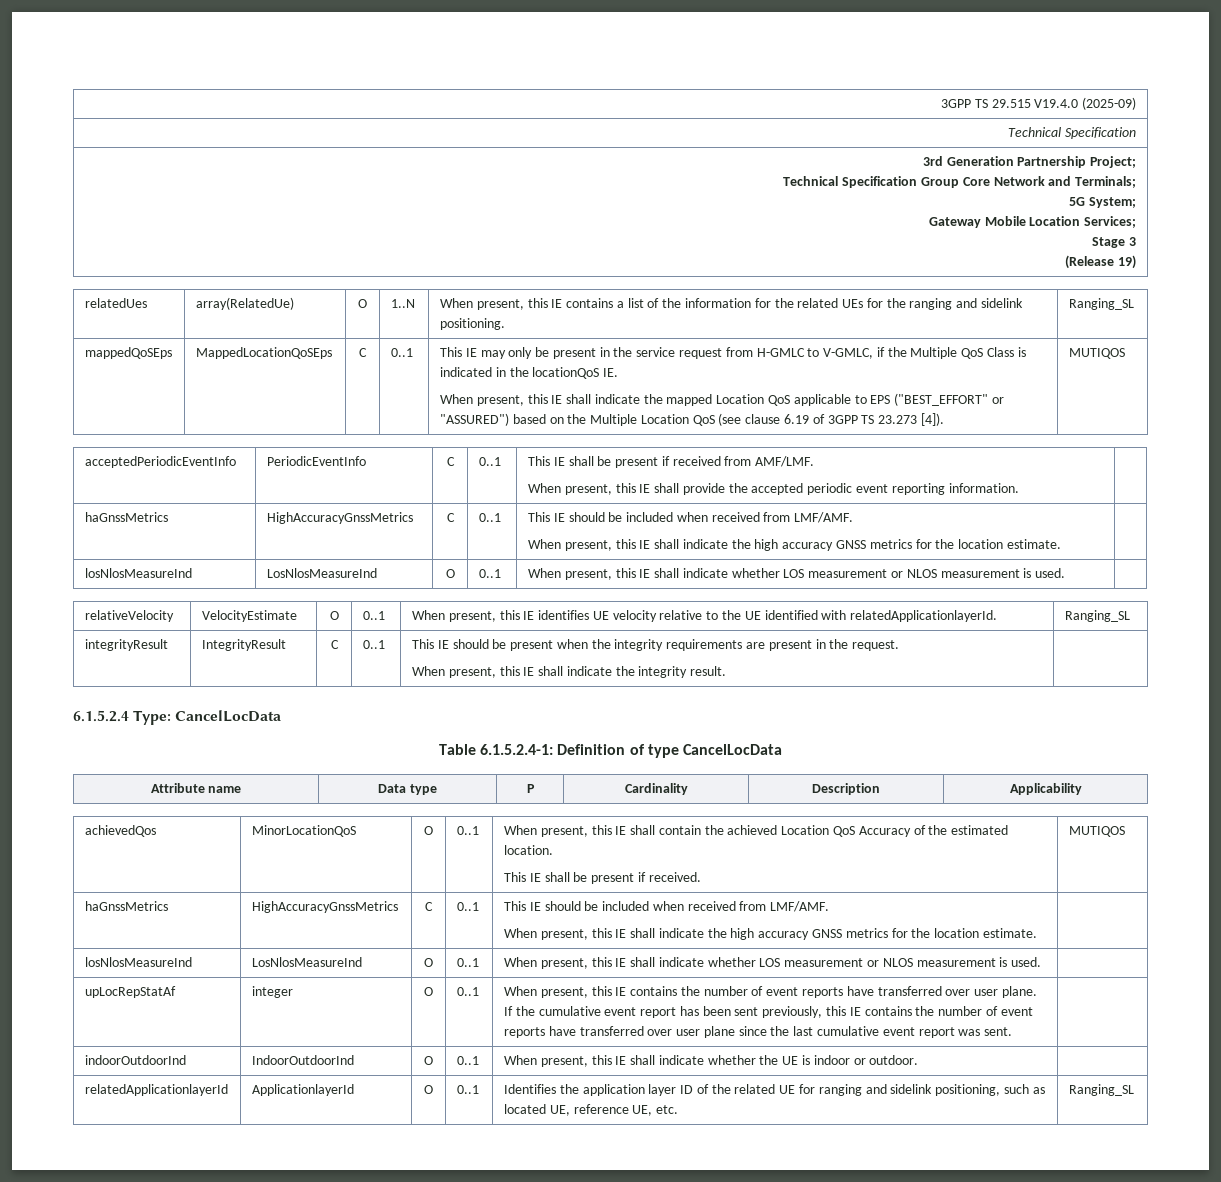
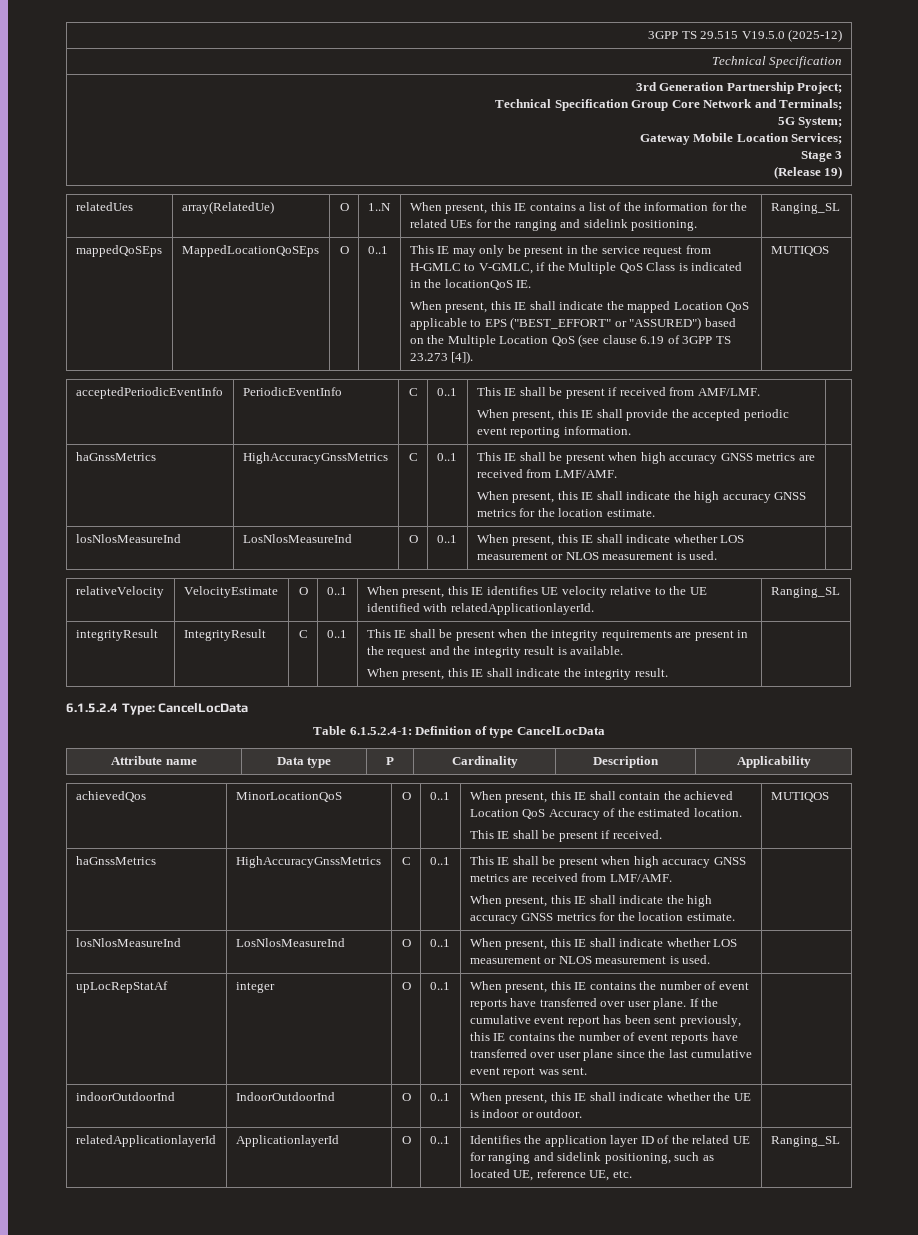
- 3GPP TS 29.515 V19.4.0 (2025-09)
+ 3GPP TS 29.515 V19.5.0 (2025-12)
- MappedLocationQoSEps | C
+ MappedLocationQoSEps | O
  acceptedPeriodicEventInfo | PeriodicEventInfo | C | 0..1 | This IE shall be present if received from AMF/LMF.
  When present, this IE shall provide the accepted periodic event reporting information. |
- haGnssMetrics | HighAccuracyGnssMetrics | C | 0..1 | This IE should be included when received from LMF/AMF.
+ haGnssMetrics | HighAccuracyGnssMetrics | C | 0..1 | This IE shall be present when high accuracy GNSS metrics are received from LMF/AMF.
- integrityResult | IntegrityResult | C | 0..1 | This IE should be present when the integrity requirements are present in the request.
+ integrityResult | IntegrityResult | C | 0..1 | This IE shall be present when the integrity requirements are present in the request and the integrity result is available.
  achievedQos | MinorLocationQoS | O | 0..1 | When present, this IE shall contain the achieved Location QoS Accuracy of the estimated location.
  This IE shall be present if received. | MUTIQOS
- haGnssMetrics | HighAccuracyGnssMetrics | C | 0..1 | This IE should be included when received from LMF/AMF.
+ haGnssMetrics | HighAccuracyGnssMetrics | C | 0..1 | This IE shall be present when high accuracy GNSS metrics are received from LMF/AMF.

